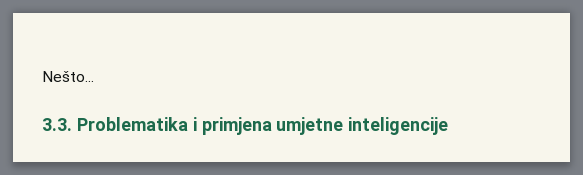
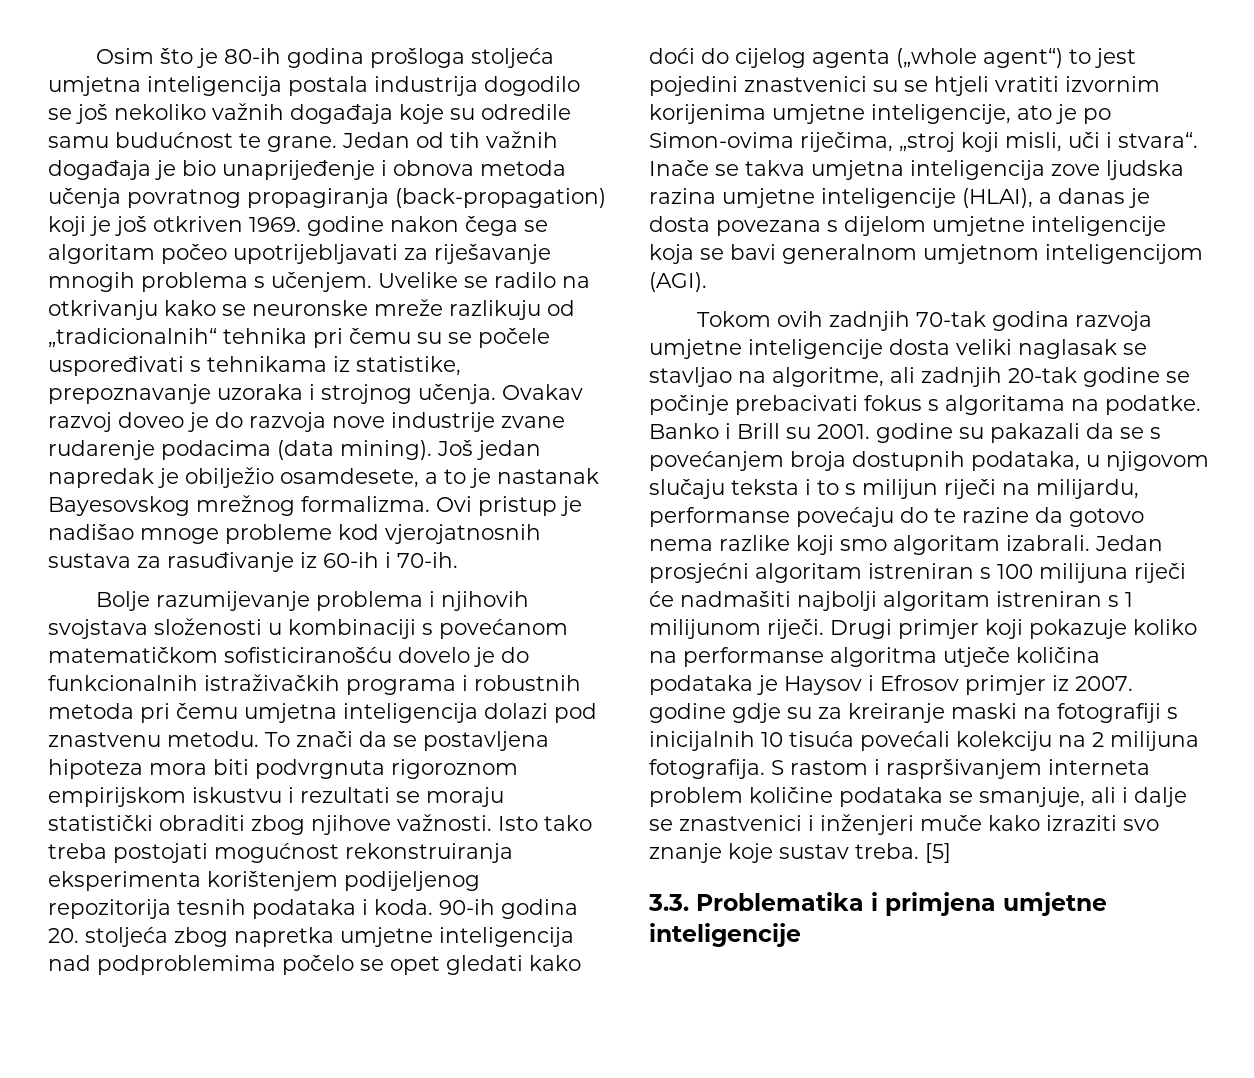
- Nešto...
+ Osim što je 80-ih godina prošloga stoljeća umjetna inteligencija postala industrija dogodilo se još nekoliko važnih događaja koje su odredile samu budućnost te grane. Jedan od tih važnih događaja je bio unaprijeđenje i obnova metoda učenja povratnog propagiranja (back-propagation) koji je još otkriven 1969. godine nakon čega se algoritam počeo upotrijebljavati za riješavanje mnogih problema s učenjem. Uvelike se radilo na otkrivanju kako se neuronske mreže razlikuju od „tradicionalnih“ tehnika pri čemu su se počele uspoređivati s tehnikama iz statistike, prepoznavanje uzoraka i strojnog učenja. Ovakav razvoj doveo je do razvoja nove industrije zvane rudarenje podacima (data mining). Još jedan napredak je obilježio osamdesete, a to je nastanak Bayesovskog mrežnog formalizma. Ovi pristup je nadišao mnoge probleme kod vjerojatnosnih sustava za rasuđivanje iz 60-ih i 70-ih.
+ Bolje razumijevanje problema i njihovih svojstava složenosti u kombinaciji s povećanom matematičkom sofisticiranošću dovelo je do funkcionalnih istraživačkih programa i robustnih metoda pri čemu umjetna inteligencija dolazi pod znastvenu metodu. To znači da se postavljena hipoteza mora biti podvrgnuta rigoroznom empirijskom iskustvu i rezultati se moraju statistički obraditi zbog njihove važnosti. Isto tako treba postojati mogućnost rekonstruiranja eksperimenta korištenjem podijeljenog repozitorija tesnih podataka i koda. 90-ih godina 20. stoljeća zbog napretka umjetne inteligencija nad podproblemima počelo se opet gledati kako doći do cijelog agenta („whole agent“) to jest pojedini znastvenici su se htjeli vratiti izvornim korijenima umjetne inteligencije, ato je po Simon-ovima riječima, „stroj koji misli, uči i stvara“. Inače se takva umjetna inteligencija zove ljudska razina umjetne inteligencije (HLAI), a danas je dosta povezana s dijelom umjetne inteligencije koja se bavi generalnom umjetnom inteligencijom (AGI).
+ Tokom ovih zadnjih 70-tak godina razvoja umjetne inteligencije dosta veliki naglasak se stavljao na algoritme, ali zadnjih 20-tak godine se počinje prebacivati fokus s algoritama na podatke. Banko i Brill su 2001. godine su pakazali da se s povećanjem broja dostupnih podataka, u njigovom slučaju teksta i to s milijun riječi na milijardu, performanse povećaju do te razine da gotovo nema razlike koji smo algoritam izabrali. Jedan prosjećni algoritam istreniran s 100 milijuna riječi će nadmašiti najbolji algoritam istreniran s 1 milijunom riječi. Drugi primjer koji pokazuje koliko na performanse algoritma utječe količina podataka je Haysov i Efrosov primjer iz 2007. godine gdje su za kreiranje maski na fotografiji s inicijalnih 10 tisuća povećali kolekciju na 2 milijuna fotografija. S rastom i raspršivanjem interneta problem količine podataka se smanjuje, ali i dalje se znastvenici i inženjeri muče kako izraziti svo znanje koje sustav treba. [5]

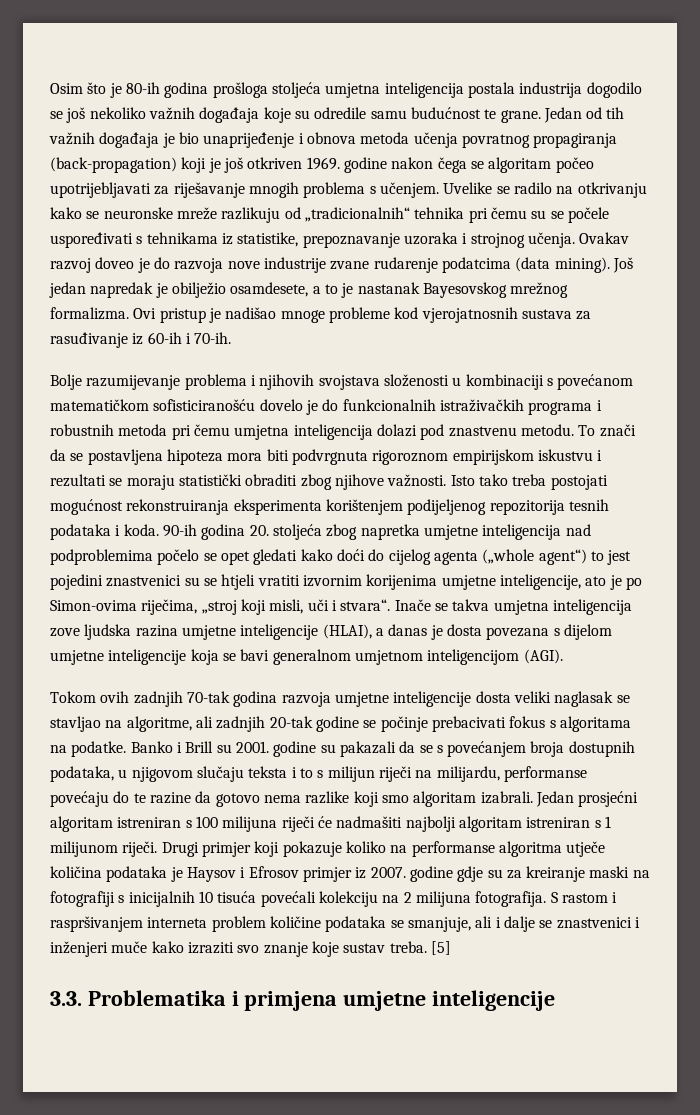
- Ovakav razvoj doveo je do razvoja nove industrije zvane rudarenje podacima (data mining).
+ Ovakav razvoj doveo je do razvoja nove industrije zvane rudarenje podatcima (data mining).

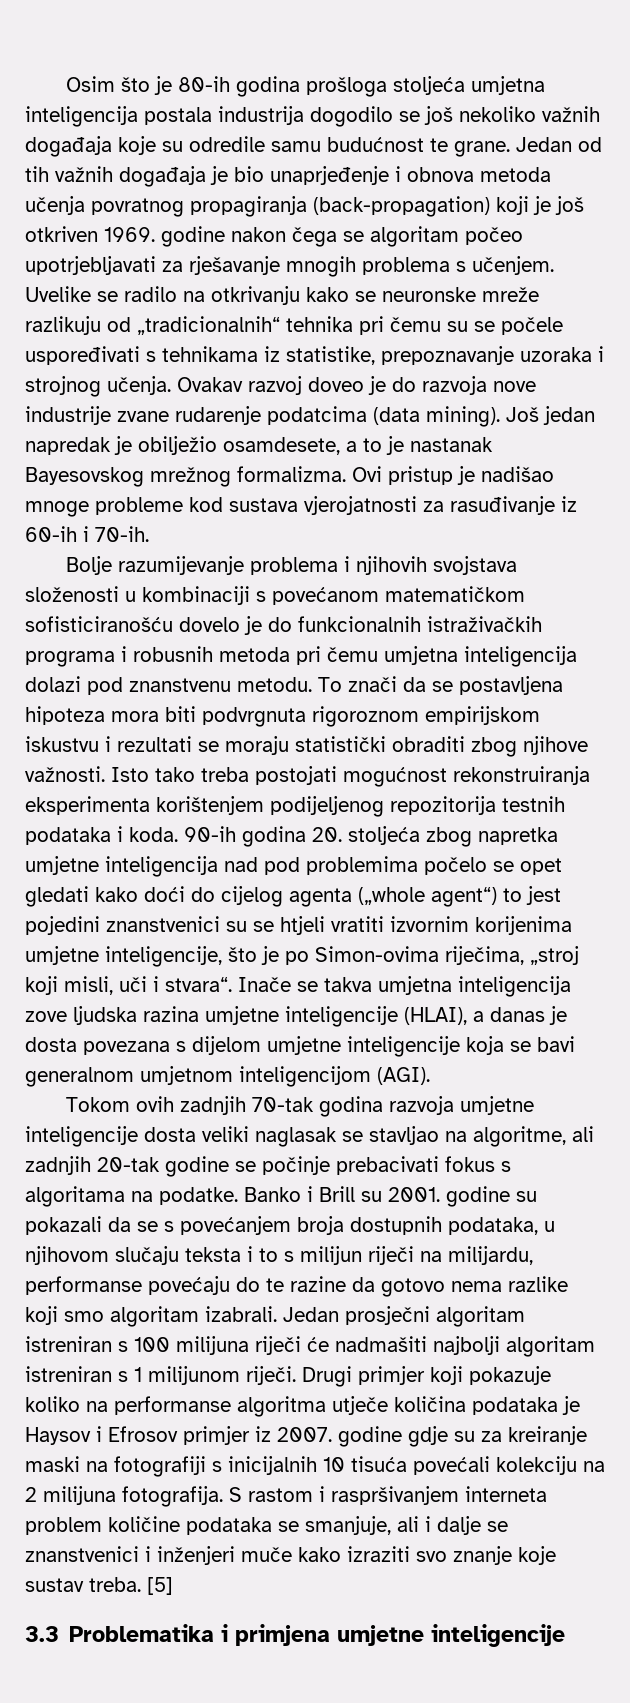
- Jedan od tih važnih događaja je bio unaprijeđenje i obnova metoda učenja povratnog propagiranja (back-propagation) koji je još otkriven 1969. godine nakon čega se algoritam počeo upotrijebljavati za riješavanje mnogih problema s učenjem.
+ Jedan od tih važnih događaja je bio unaprjeđenje i obnova metoda učenja povratnog propagiranja (back-propagation) koji je još otkriven 1969. godine nakon čega se algoritam počeo upotrjebljavati za rješavanje mnogih problema s učenjem.
- Ovi pristup je nadišao mnoge probleme kod vjerojatnosnih sustava za rasuđivanje iz 60-ih i 70-ih.
+ Ovi pristup je nadišao mnoge probleme kod sustava vjerojatnosti za rasuđivanje iz 60-ih i 70-ih.
- Bolje razumijevanje problema i njihovih svojstava složenosti u kombinaciji s povećanom matematičkom sofisticiranošću dovelo je do funkcionalnih istraživačkih programa i robustnih metoda pri čemu umjetna inteligencija dolazi pod znastvenu metodu.
+ Bolje razumijevanje problema i njihovih svojstava složenosti u kombinaciji s povećanom matematičkom sofisticiranošću dovelo je do funkcionalnih istraživačkih programa i robusnih metoda pri čemu umjetna inteligencija dolazi pod znanstvenu metodu.
- Isto tako treba postojati mogućnost rekonstruiranja eksperimenta korištenjem podijeljenog repozitorija tesnih podataka i koda.
+ Isto tako treba postojati mogućnost rekonstruiranja eksperimenta korištenjem podijeljenog repozitorija testnih podataka i koda.
- 90-ih godina 20. stoljeća zbog napretka umjetne inteligencija nad podproblemima počelo se opet gledati kako doći do cijelog agenta („whole agent“) to jest pojedini znastvenici su se htjeli vratiti izvornim korijenima umjetne inteligencije, ato je po Simon-ovima riječima, „stroj koji misli, uči i stvara“.
+ 90-ih godina 20. stoljeća zbog napretka umjetne inteligencija nad pod problemima počelo se opet gledati kako doći do cijelog agenta („whole agent“) to jest pojedini znanstvenici su se htjeli vratiti izvornim korijenima umjetne inteligencije, što je po Simon-ovima riječima, „stroj koji misli, uči i stvara“.
- Banko i Brill su 2001. godine su pakazali da se s povećanjem broja dostupnih podataka, u njigovom slučaju teksta i to s milijun riječi na milijardu, performanse povećaju do te razine da gotovo nema razlike koji smo algoritam izabrali.
+ Banko i Brill su 2001. godine su pokazali da se s povećanjem broja dostupnih podataka, u njihovom slučaju teksta i to s milijun riječi na milijardu, performanse povećaju do te razine da gotovo nema razlike koji smo algoritam izabrali.
- Jedan prosjećni algoritam istreniran s 100 milijuna riječi će nadmašiti najbolji algoritam istreniran s 1 milijunom riječi.
+ Jedan prosječni algoritam istreniran s 100 milijuna riječi će nadmašiti najbolji algoritam istreniran s 1 milijunom riječi.
- S rastom i raspršivanjem interneta problem količine podataka se smanjuje, ali i dalje se znastvenici i inženjeri muče kako izraziti svo znanje koje sustav treba.
+ S rastom i raspršivanjem interneta problem količine podataka se smanjuje, ali i dalje se znanstvenici i inženjeri muče kako izraziti svo znanje koje sustav treba.
- 3.3. Problematika i primjena umjetne inteligencije
+ 3.3 Problematika i primjena umjetne inteligencije

